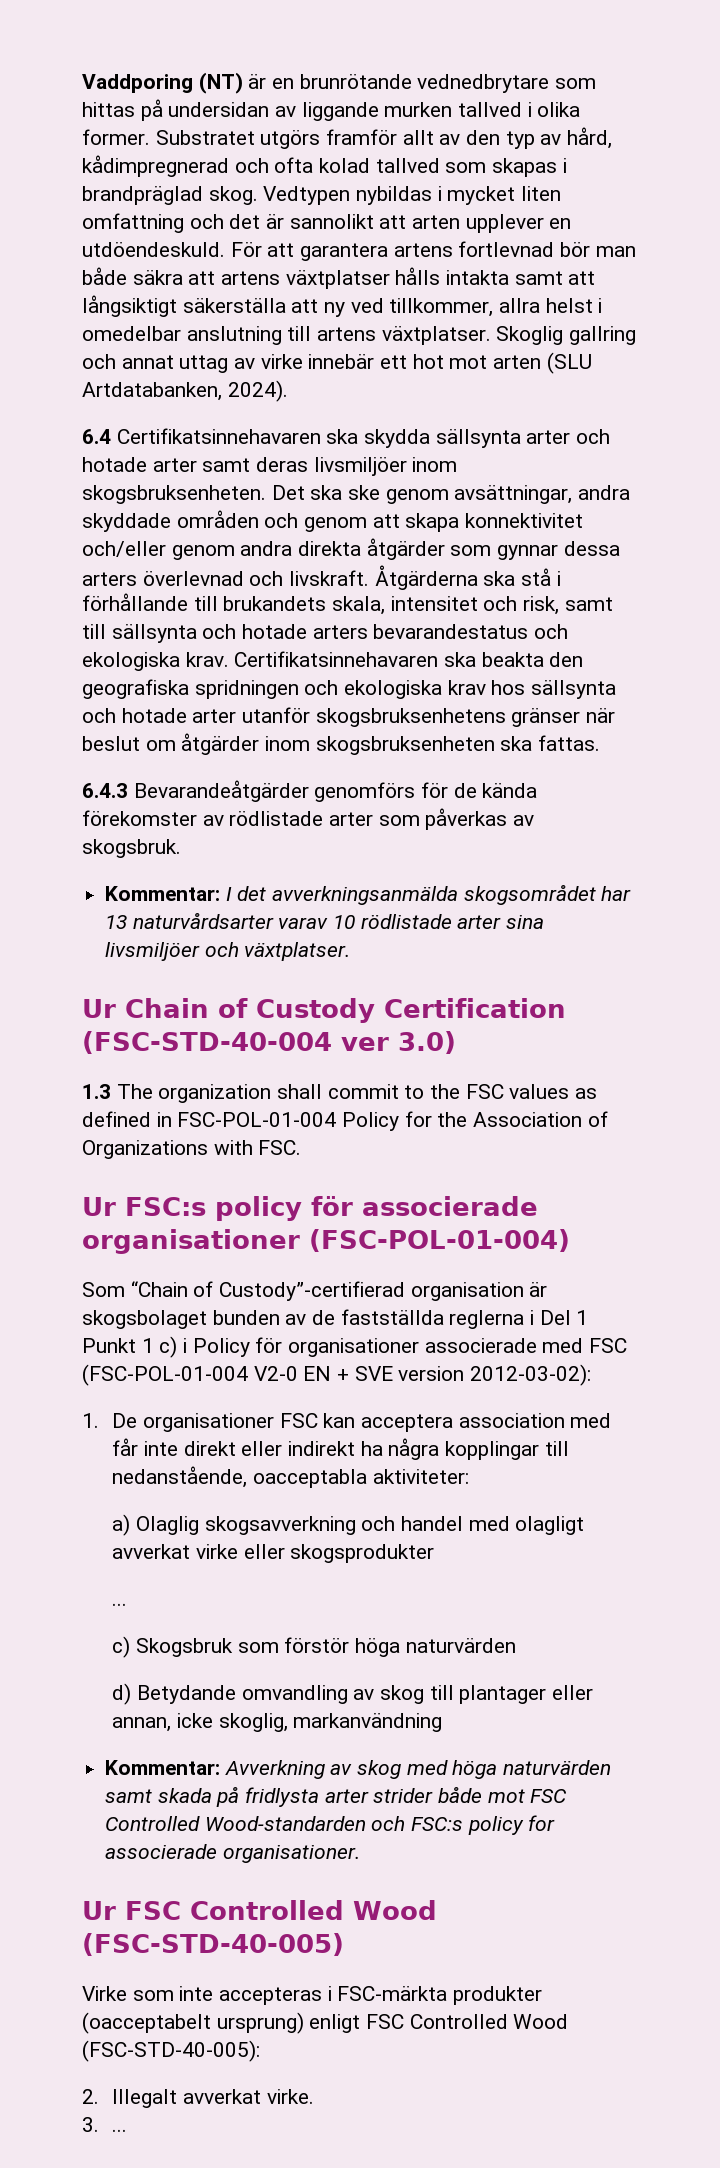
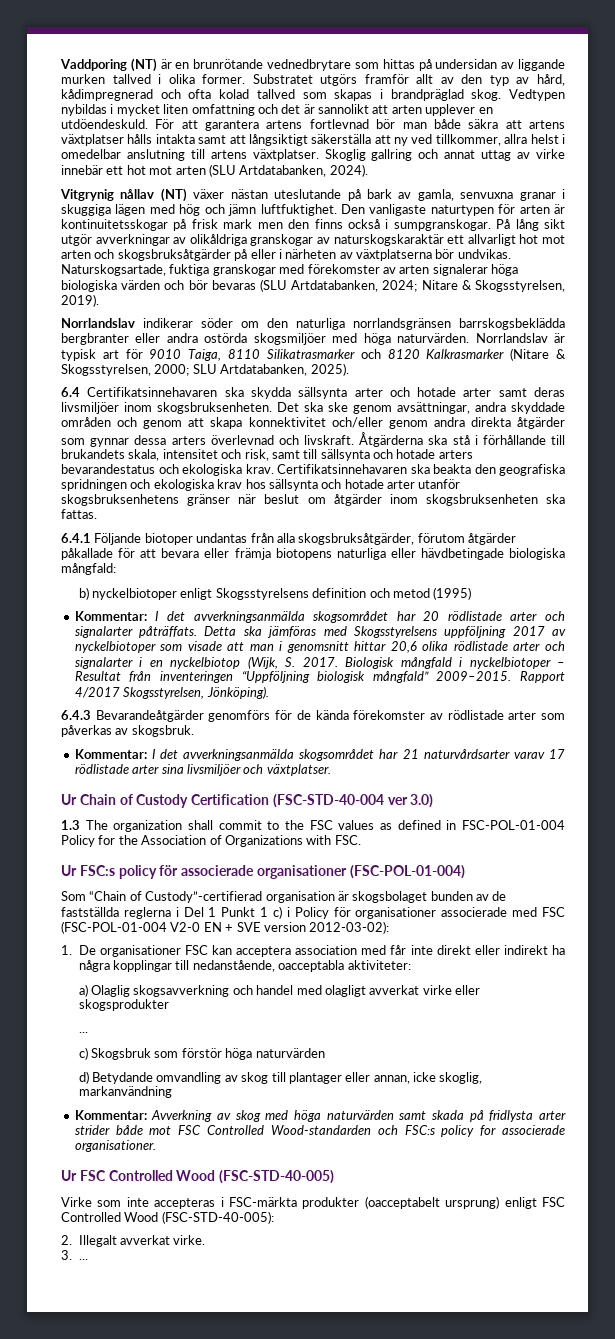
+ Vitgrynig nållav (NT) växer nästan uteslutande på bark av gamla, senvuxna granar i skuggiga lägen med hög och jämn luftfuktighet. Den vanligaste naturtypen för arten är kontinuitetsskogar på frisk mark men den finns också i sumpgranskogar. På lång sikt utgör avverkningar av olikåldriga granskogar av naturskogskaraktär ett allvarligt hot mot arten och skogsbruksåtgärder på eller i närheten av växtplatserna bör undvikas. Naturskogsartade, fuktiga granskogar med förekomster av arten signalerar höga biologiska värden och bör bevaras (SLU Artdatabanken, 2024; Nitare & Skogsstyrelsen, 2019).
+ Norrlandslav indikerar söder om den naturliga norrlandsgränsen barrskogsbeklädda bergbranter eller andra ostörda skogsmiljöer med höga naturvärden. Norrlandslav är typisk art för 9010 Taiga, 8110 Silikatrasmarker och 8120 Kalkrasmarker (Nitare & Skogsstyrelsen, 2000; SLU Artdatabanken, 2025).
+ 6.4.1 Följande biotoper undantas från alla skogsbruksåtgärder, förutom åtgärder påkallade för att bevara eller främja biotopens naturliga eller hävdbetingade biologiska mångfald:
+ b) nyckelbiotoper enligt Skogsstyrelsens definition och metod (1995)
+ Kommentar: I det avverkningsanmälda skogsområdet har 20 rödlistade arter och signalarter påträffats. Detta ska jämföras med Skogsstyrelsens uppföljning 2017 av nyckelbiotoper som visade att man i genomsnitt hittar 20,6 olika rödlistade arter och signalarter i en nyckelbiotop (Wijk, S. 2017. Biologisk mångfald i nyckelbiotoper – Resultat från inventeringen “Uppföljning biologisk mångfald” 2009–2015. Rapport 4/2017 Skogsstyrelsen, Jönköping).
- Kommentar: I det avverkningsanmälda skogsområdet har 13 naturvårdsarter varav 10 rödlistade arter sina livsmiljöer och växtplatser.
+ Kommentar: I det avverkningsanmälda skogsområdet har 21 naturvårdsarter varav 17 rödlistade arter sina livsmiljöer och växtplatser.

